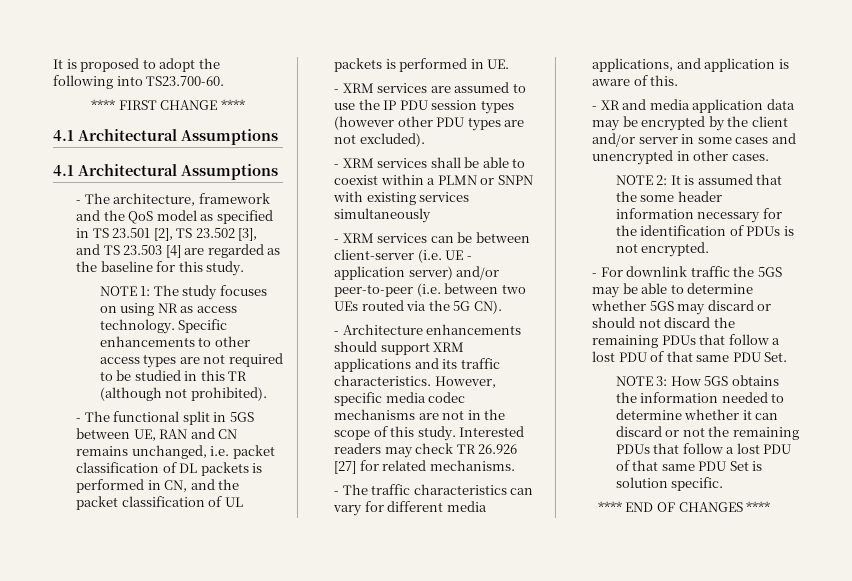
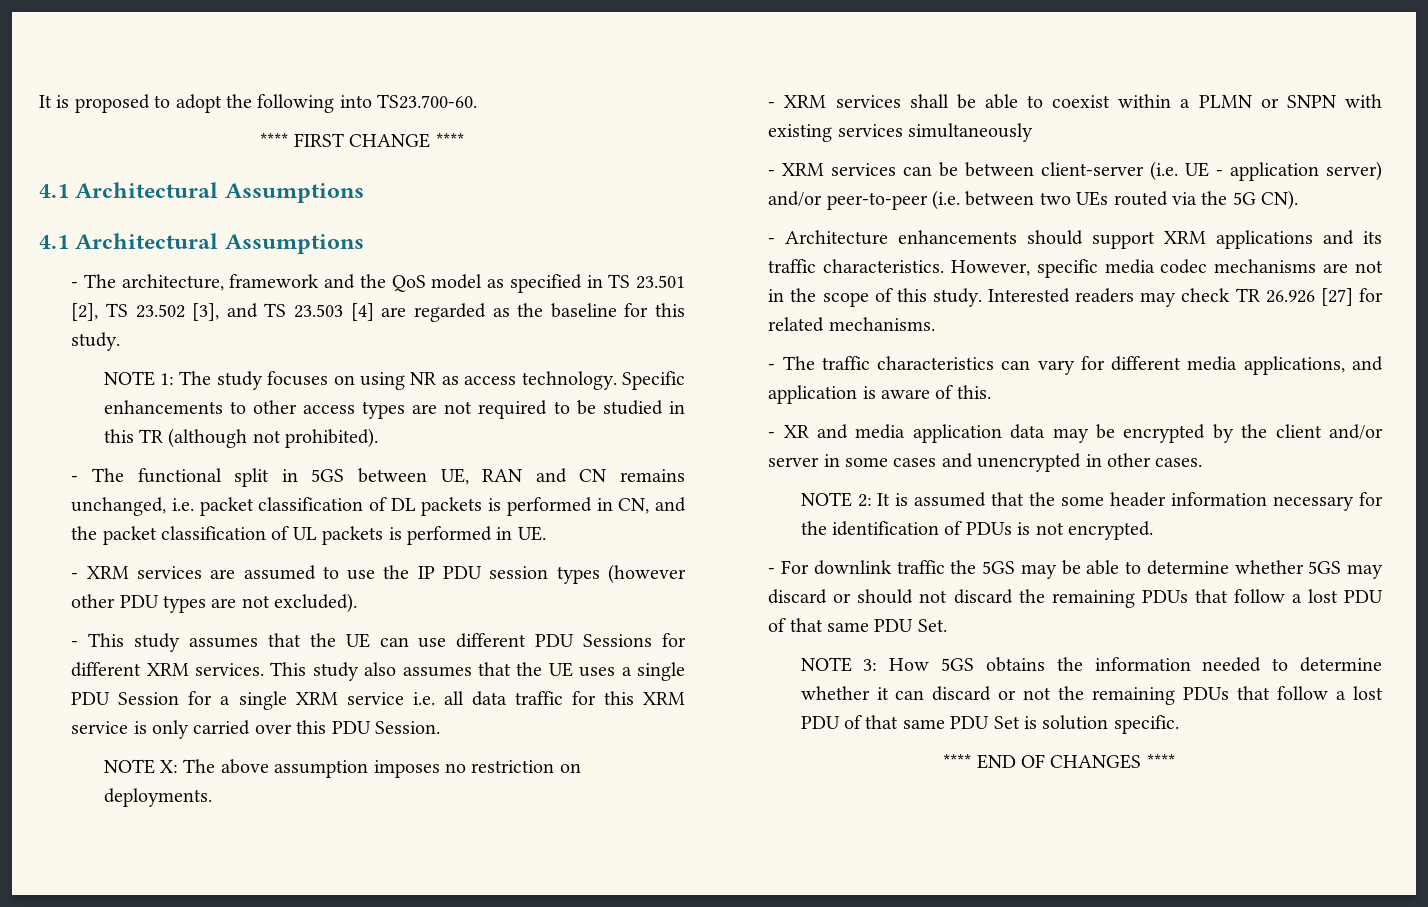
+ - This study assumes that the UE can use different PDU Sessions for different XRM services. This study also assumes that the UE uses a single PDU Session for a single XRM service i.e. all data traffic for this XRM service is only carried over this PDU Session.
+ NOTE X: The above assumption imposes no restriction on deployments.

